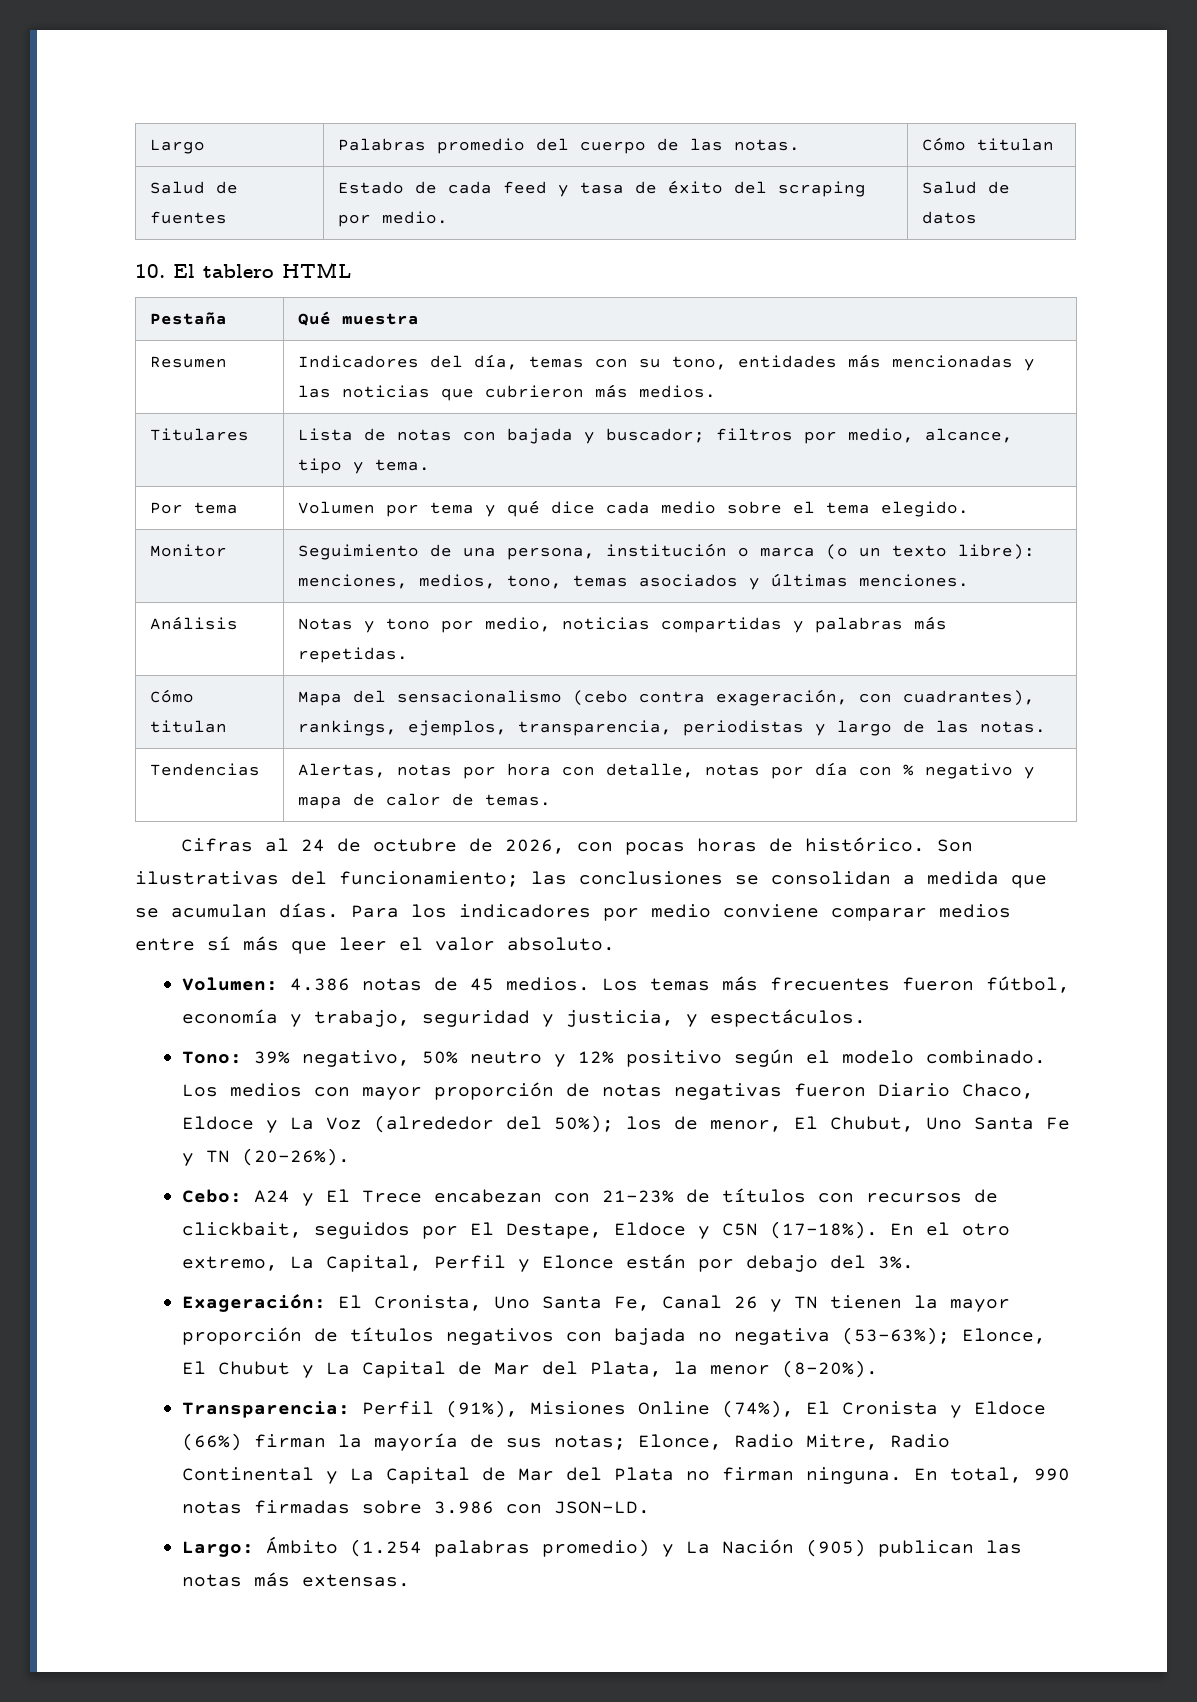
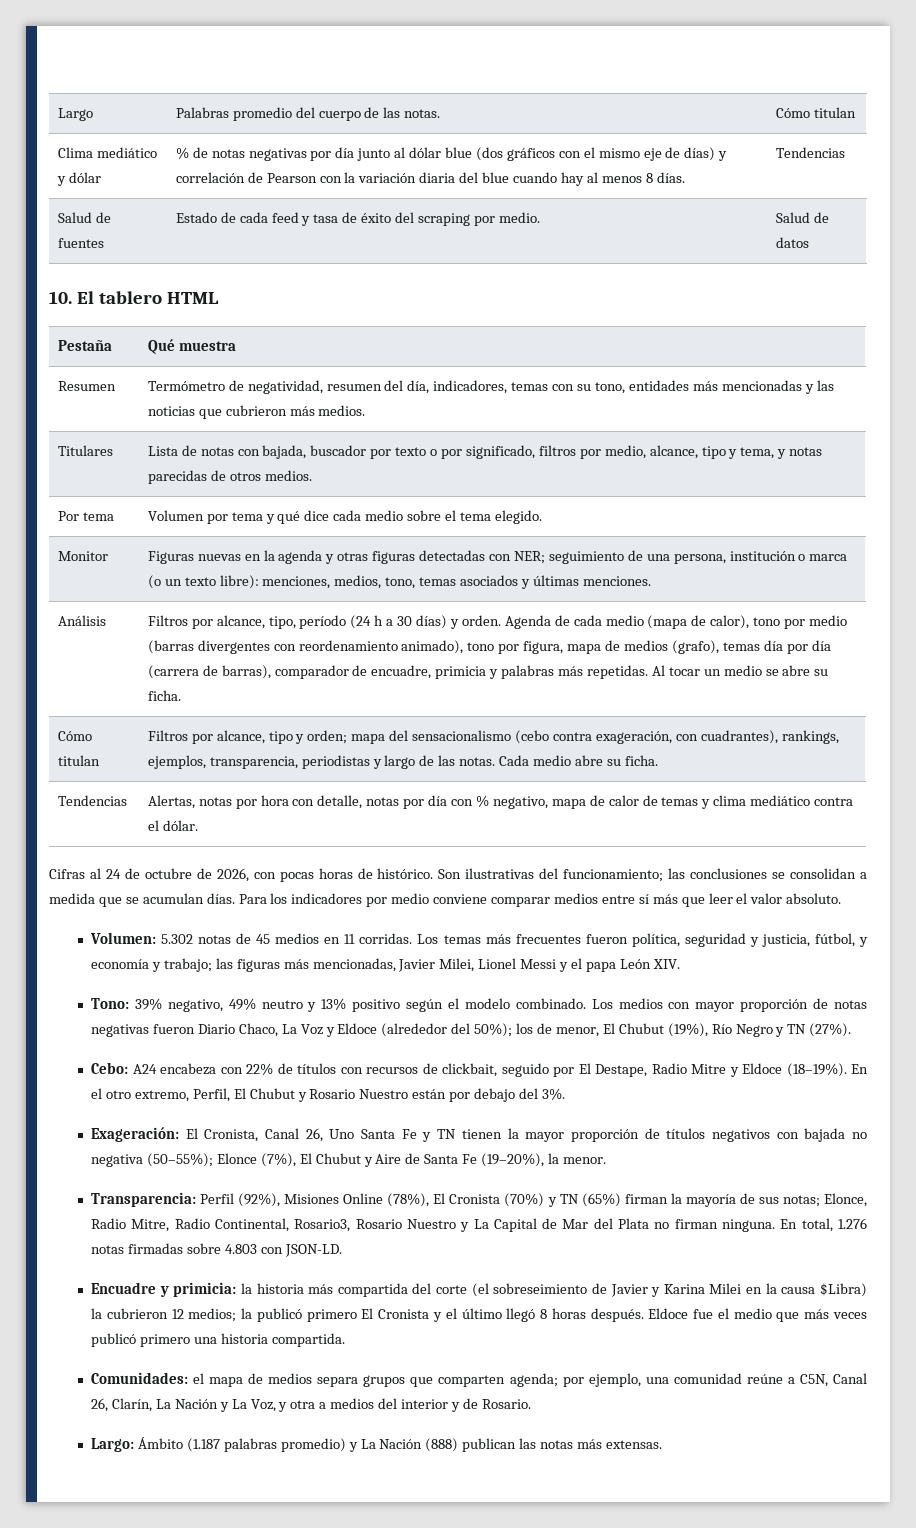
+ Clima mediático y dólar | % de notas negativas por día junto al dólar blue (dos gráficos con el mismo eje de días) y correlación de Pearson con la variación diaria del blue cuando hay al menos 8 días. | Tendencias
- Resumen | Indicadores del día, temas con su tono, entidades más mencionadas y las noticias que cubrieron más medios.
+ Resumen | Termómetro de negatividad, resumen del día, indicadores, temas con su tono, entidades más mencionadas y las noticias que cubrieron más medios.
- Titulares | Lista de notas con bajada y buscador; filtros por medio, alcance, tipo y tema.
+ Titulares | Lista de notas con bajada, buscador por texto o por significado, filtros por medio, alcance, tipo y tema, y notas parecidas de otros medios.
- Monitor | Seguimiento de una persona, institución o marca (o un texto libre): menciones, medios, tono, temas asociados y últimas menciones.
+ Monitor | Figuras nuevas en la agenda y otras figuras detectadas con NER; seguimiento de una persona, institución o marca (o un texto libre): menciones, medios, tono, temas asociados y últimas menciones.
- Notas y tono por medio, noticias compartidas y palabras más repetidas.
- Cómo titulan | Mapa del sensacionalismo (cebo contra exageración, con cuadrantes), rankings, ejemplos, transparencia, periodistas y largo de las notas.
+ Filtros por alcance, tipo, período (24 h a 30 días) y orden. Agenda de cada medio (mapa de calor), tono por medio (barras divergentes con reordenamiento animado), tono por figura, mapa de medios (grafo), temas día por día (carrera de barras), comparador de encuadre, primicia y palabras más repetidas. Al tocar un medio se abre su ficha.
+ Cómo titulan | Filtros por alcance, tipo y orden; mapa del sensacionalismo (cebo contra exageración, con cuadrantes), rankings, ejemplos, transparencia, periodistas y largo de las notas. Cada medio abre su ficha.
- Tendencias | Alertas, notas por hora con detalle, notas por día con % negativo y mapa de calor de temas.
+ Tendencias | Alertas, notas por hora con detalle, notas por día con % negativo, mapa de calor de temas y clima mediático contra el dólar.
- Volumen: 4.386 notas de 45 medios.
+ Volumen: 5.302 notas de 45 medios en 11 corridas.
- Los temas más frecuentes fueron fútbol, economía y trabajo, seguridad y justicia, y espectáculos.
+ Los temas más frecuentes fueron política, seguridad y justicia, fútbol, y economía y trabajo; las figuras más mencionadas, Javier Milei, Lionel Messi y el papa León XIV.
- Tono: 39% negativo, 50% neutro y 12% positivo según el modelo combinado.
+ Tono: 39% negativo, 49% neutro y 13% positivo según el modelo combinado.
- Los medios con mayor proporción de notas negativas fueron Diario Chaco, Eldoce y La Voz (alrededor del 50%); los de menor, El Chubut, Uno Santa Fe y TN (20–26%).
+ Los medios con mayor proporción de notas negativas fueron Diario Chaco, La Voz y Eldoce (alrededor del 50%); los de menor, El Chubut (19%), Río Negro y TN (27%).
- Cebo: A24 y El Trece encabezan con 21–23% de títulos con recursos de clickbait, seguidos por El Destape, Eldoce y C5N (17–18%). En el otro extremo, La Capital, Perfil y Elonce están por debajo del 3%.
+ Cebo: A24 encabeza con 22% de títulos con recursos de clickbait, seguido por El Destape, Radio Mitre y Eldoce (18–19%). En el otro extremo, Perfil, El Chubut y Rosario Nuestro están por debajo del 3%.
- Exageración: El Cronista, Uno Santa Fe, Canal 26 y TN tienen la mayor proporción de títulos negativos con bajada no negativa (53–63%); Elonce, El Chubut y La Capital de Mar del Plata, la menor (8–20%).
+ Exageración: El Cronista, Canal 26, Uno Santa Fe y TN tienen la mayor proporción de títulos negativos con bajada no negativa (50–55%); Elonce (7%), El Chubut y Aire de Santa Fe (19–20%), la menor.
- Transparencia: Perfil (91%), Misiones Online (74%), El Cronista y Eldoce (66%) firman la mayoría de sus notas; Elonce, Radio Mitre, Radio Continental y La Capital de Mar del Plata no firman ninguna.
+ Transparencia: Perfil (92%), Misiones Online (78%), El Cronista (70%) y TN (65%) firman la mayoría de sus notas; Elonce, Radio Mitre, Radio Continental, Rosario3, Rosario Nuestro y La Capital de Mar del Plata no firman ninguna.
- En total, 990 notas firmadas sobre 3.986 con JSON-LD.
+ En total, 1.276 notas firmadas sobre 4.803 con JSON-LD.
+ Encuadre y primicia: la historia más compartida del corte (el sobreseimiento de Javier y Karina Milei en la causa $Libra) la cubrieron 12 medios; la publicó primero El Cronista y el último llegó 8 horas después. Eldoce fue el medio que más veces publicó primero una historia compartida.
+ Comunidades: el mapa de medios separa grupos que comparten agenda; por ejemplo, una comunidad reúne a C5N, Canal 26, Clarín, La Nación y La Voz, y otra a medios del interior y de Rosario.
- Largo: Ámbito (1.254 palabras promedio) y La Nación (905) publican las notas más extensas.
+ Largo: Ámbito (1.187 palabras promedio) y La Nación (888) publican las notas más extensas.

